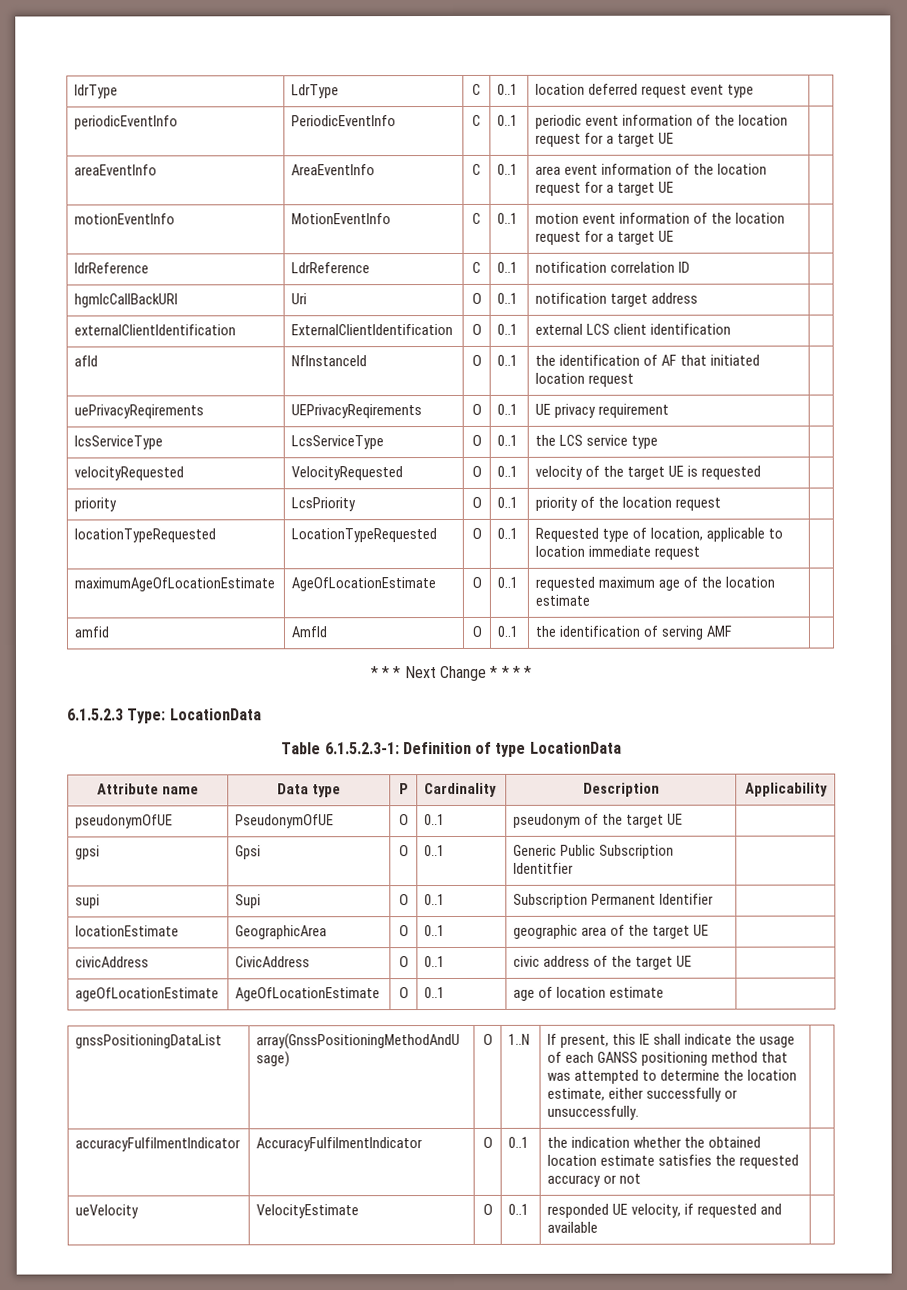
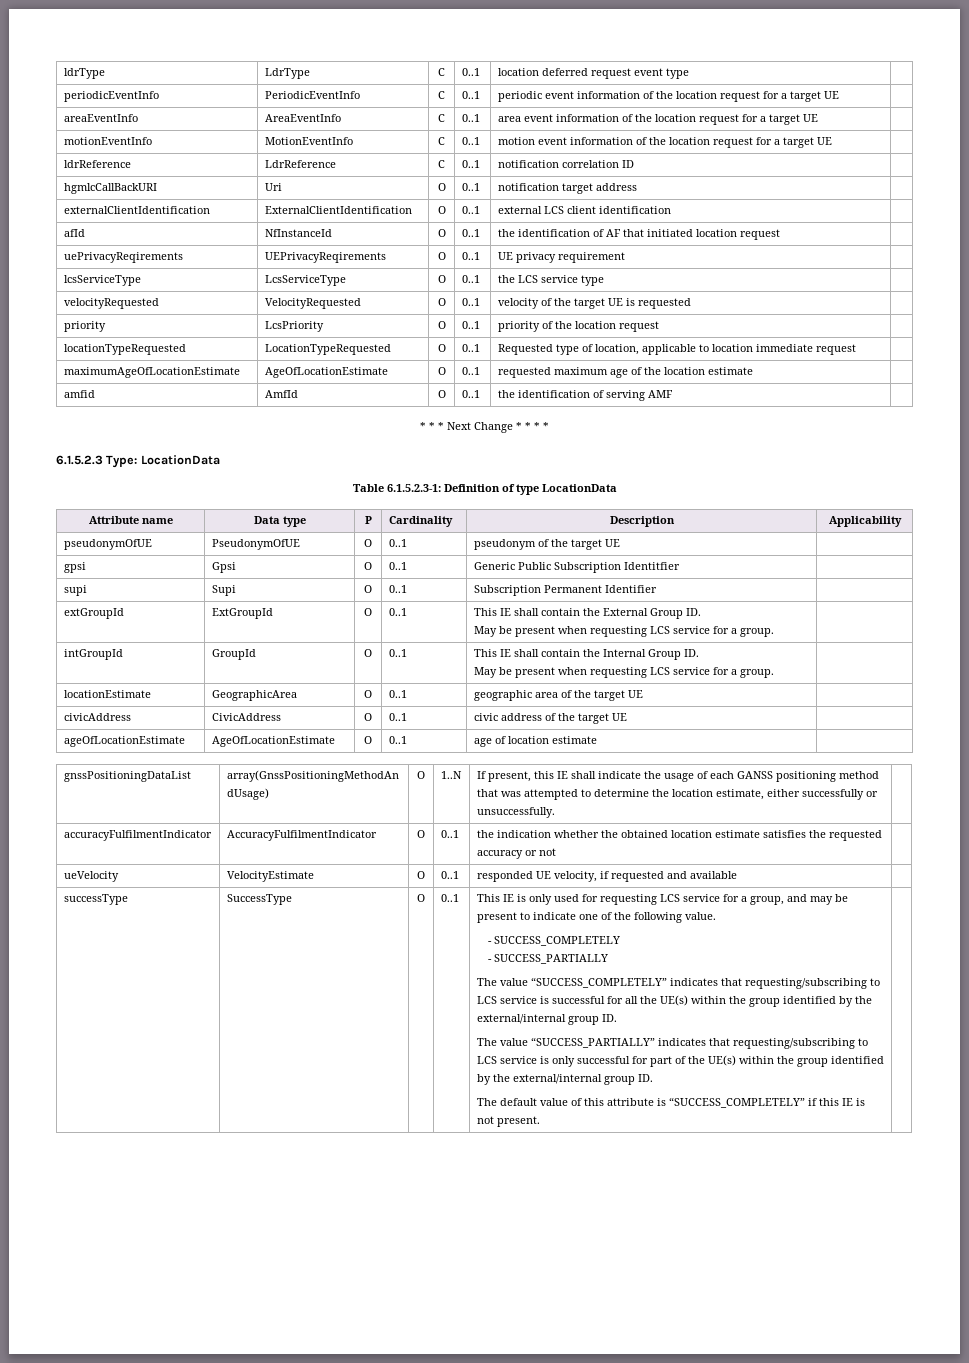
+ extGroupId | ExtGroupId | O | 0..1 | This IE shall contain the External Group ID.
+ May be present when requesting LCS service for a group. |
+ intGroupId | GroupId | O | 0..1 | This IE shall contain the Internal Group ID.
+ May be present when requesting LCS service for a group. |
+ successType | SuccessType | O | 0..1 | This IE is only used for requesting LCS service for a group, and may be present to indicate one of the following value.
+ - SUCCESS_COMPLETELY
+ - SUCCESS_PARTIALLY
+ The value “SUCCESS_COMPLETELY” indicates that requesting/subscribing to LCS service is successful for all the UE(s) within the group identified by the external/internal group ID.
+ The value “SUCCESS_PARTIALLY” indicates that requesting/subscribing to LCS service is only successful for part of the UE(s) within the group identified by the external/internal group ID.
+ The default value of this attribute is “SUCCESS_COMPLETELY” if this IE is not present.

